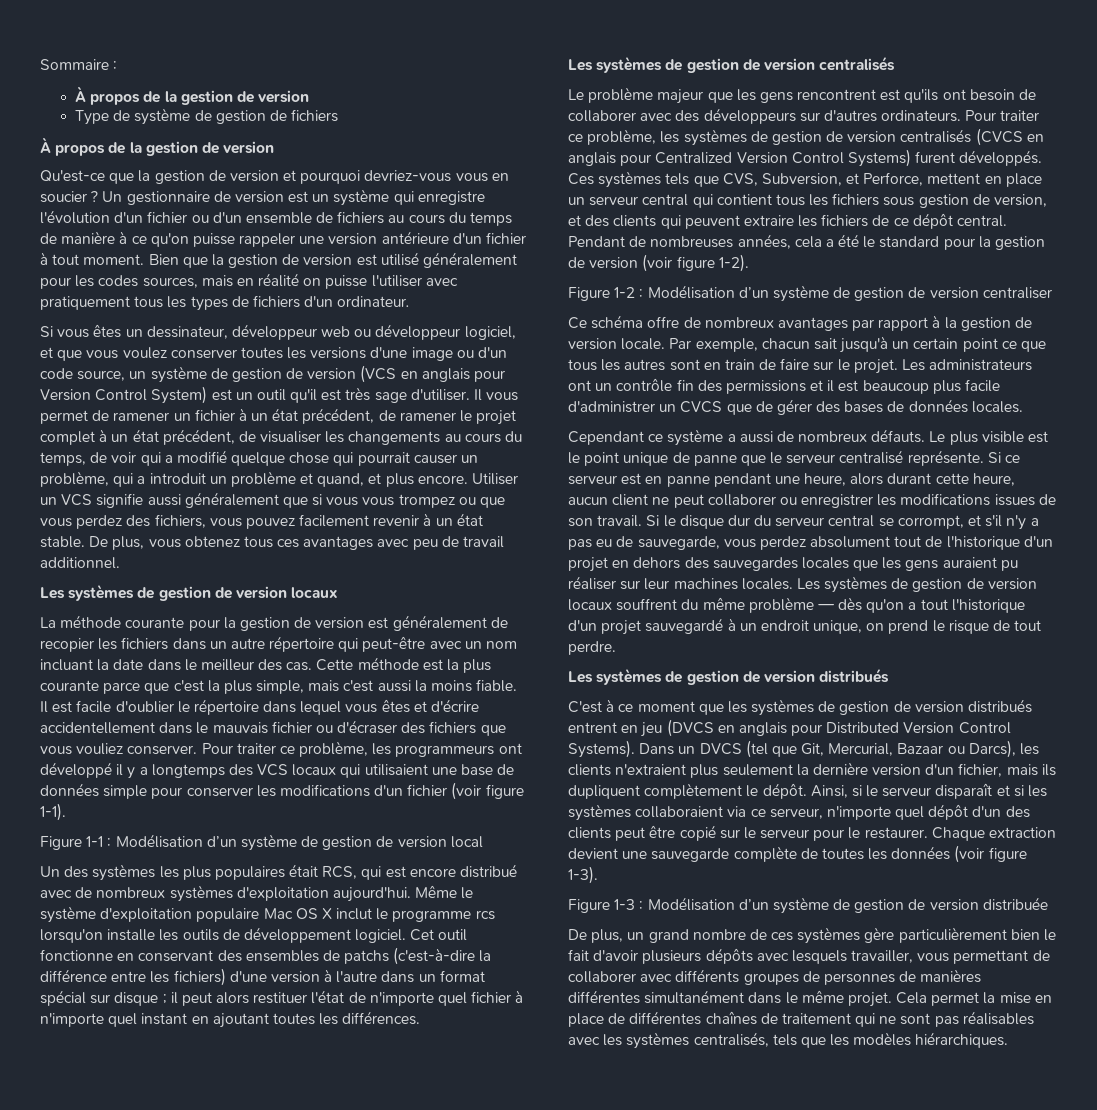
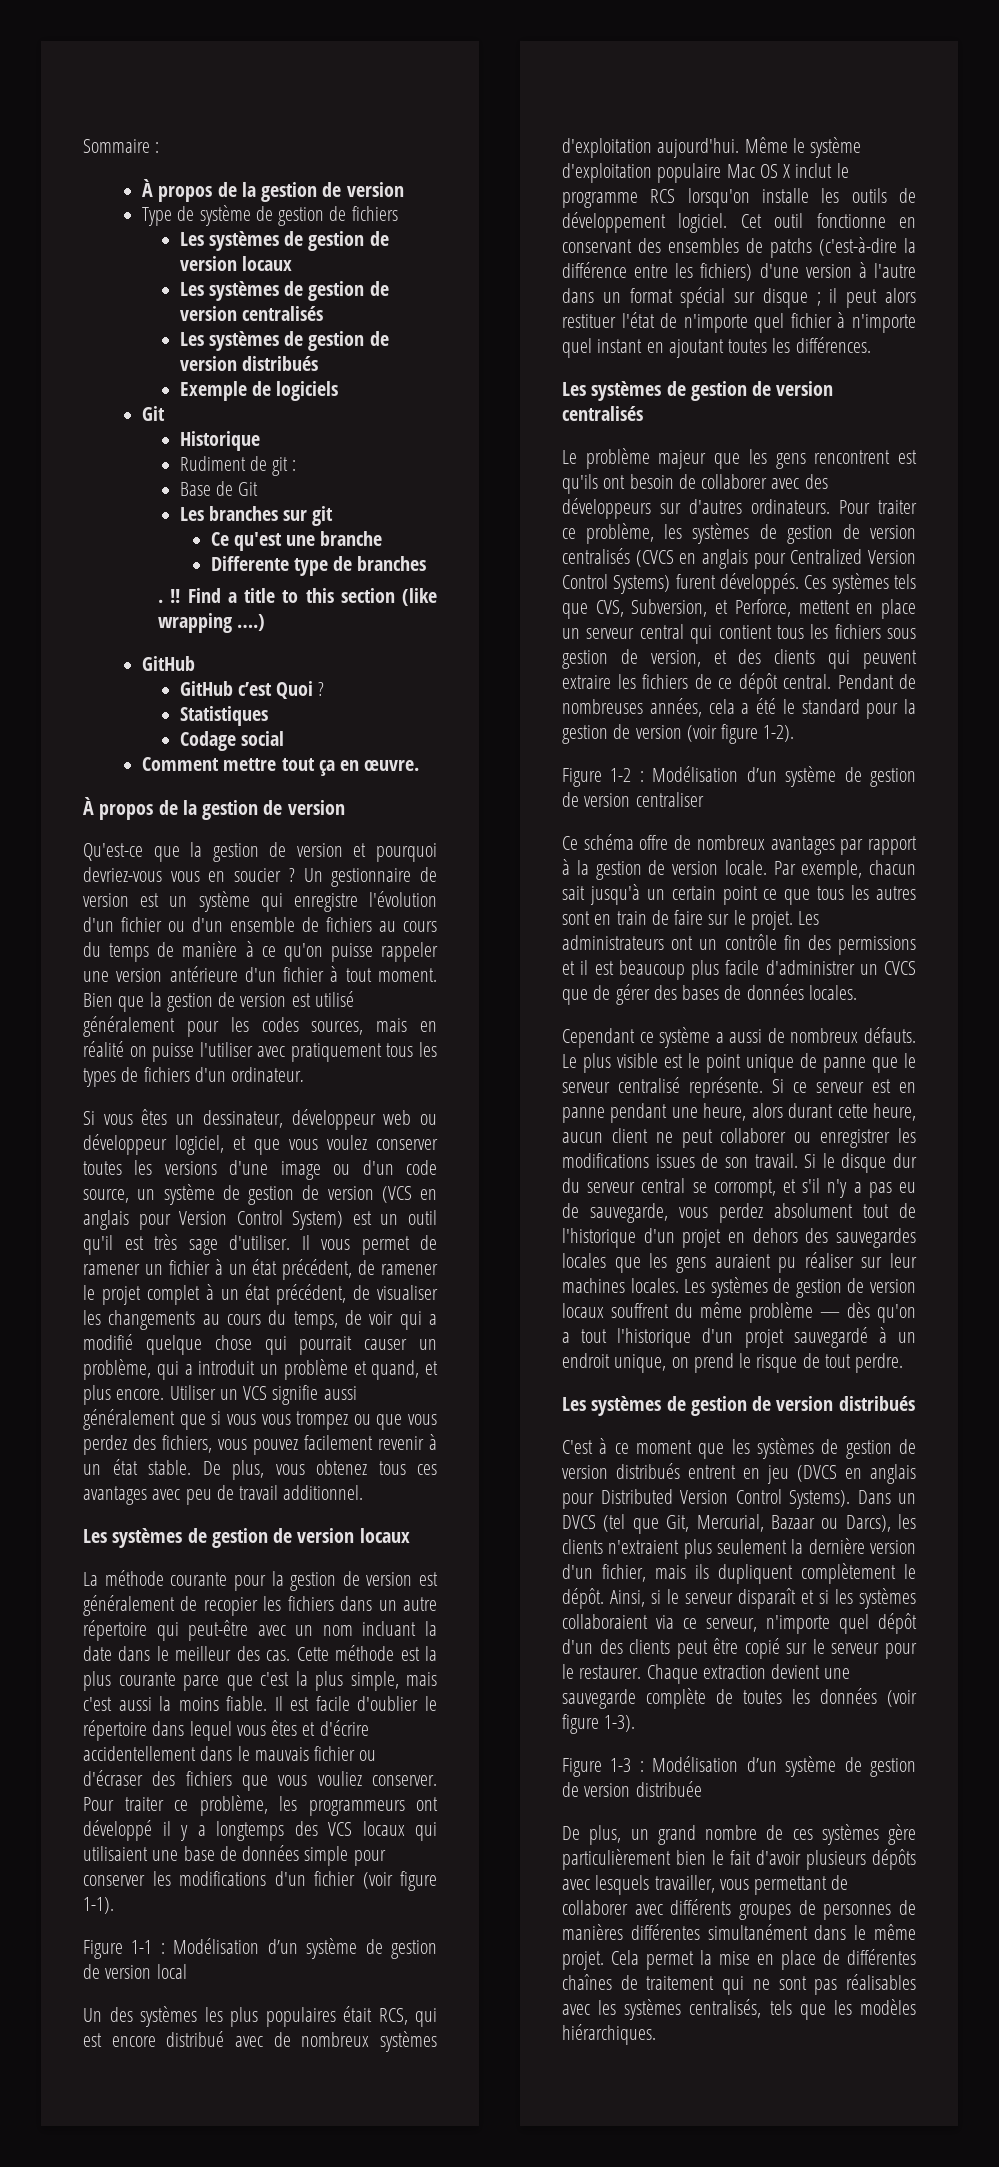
  Type de système de gestion de fichiers
+ Les systèmes de gestion de version locaux
+ Les systèmes de gestion de version centralisés
+ Les systèmes de gestion de version distribués
+ Exemple de logiciels
+ Git
+ Historique
+ Rudiment de git :
+ Base de Git
+ Les branches sur git
+ Ce qu'est une branche
+ Differente type de branches
+ . !! Find a title to this section (like wrapping ….)
+ GitHub
+ GitHub c’est Quoi ?
+ Statistiques
+ Codage social
+ Comment mettre tout ça en œuvre.
- Même le système d'exploitation populaire Mac OS X inclut le programme rcs lorsqu'on installe les outils de développement logiciel.
+ Même le système d'exploitation populaire Mac OS X inclut le programme RCS lorsqu'on installe les outils de développement logiciel.

